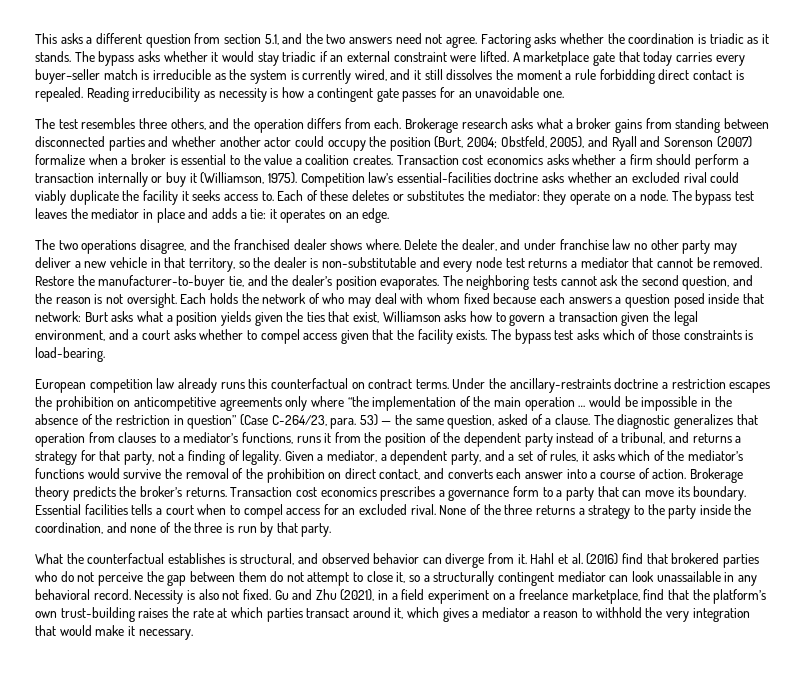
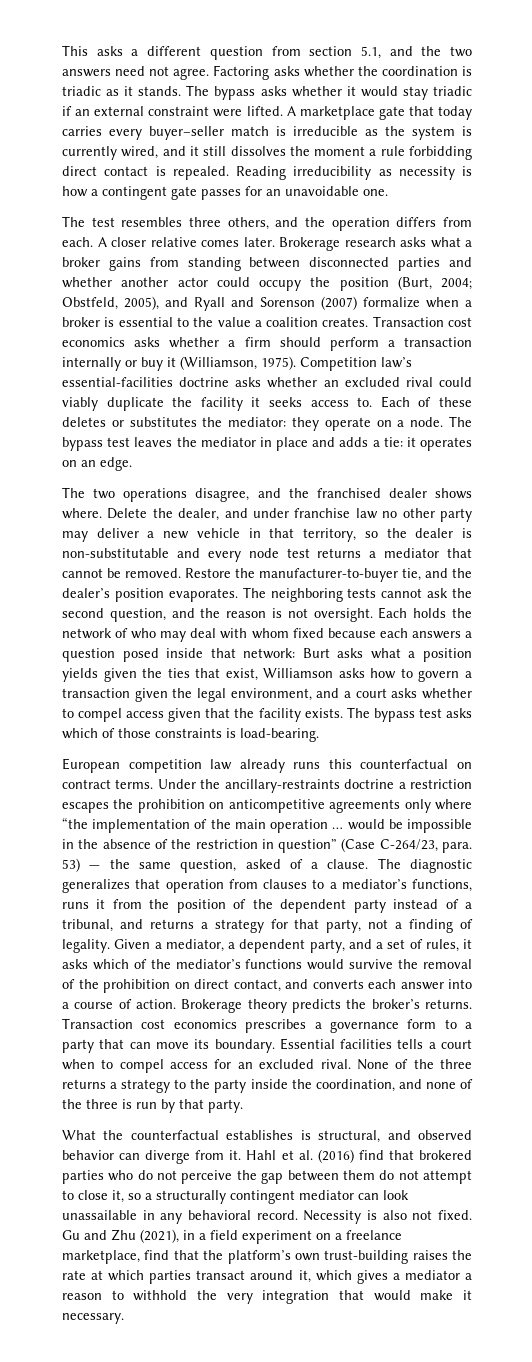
+ A closer relative comes later.

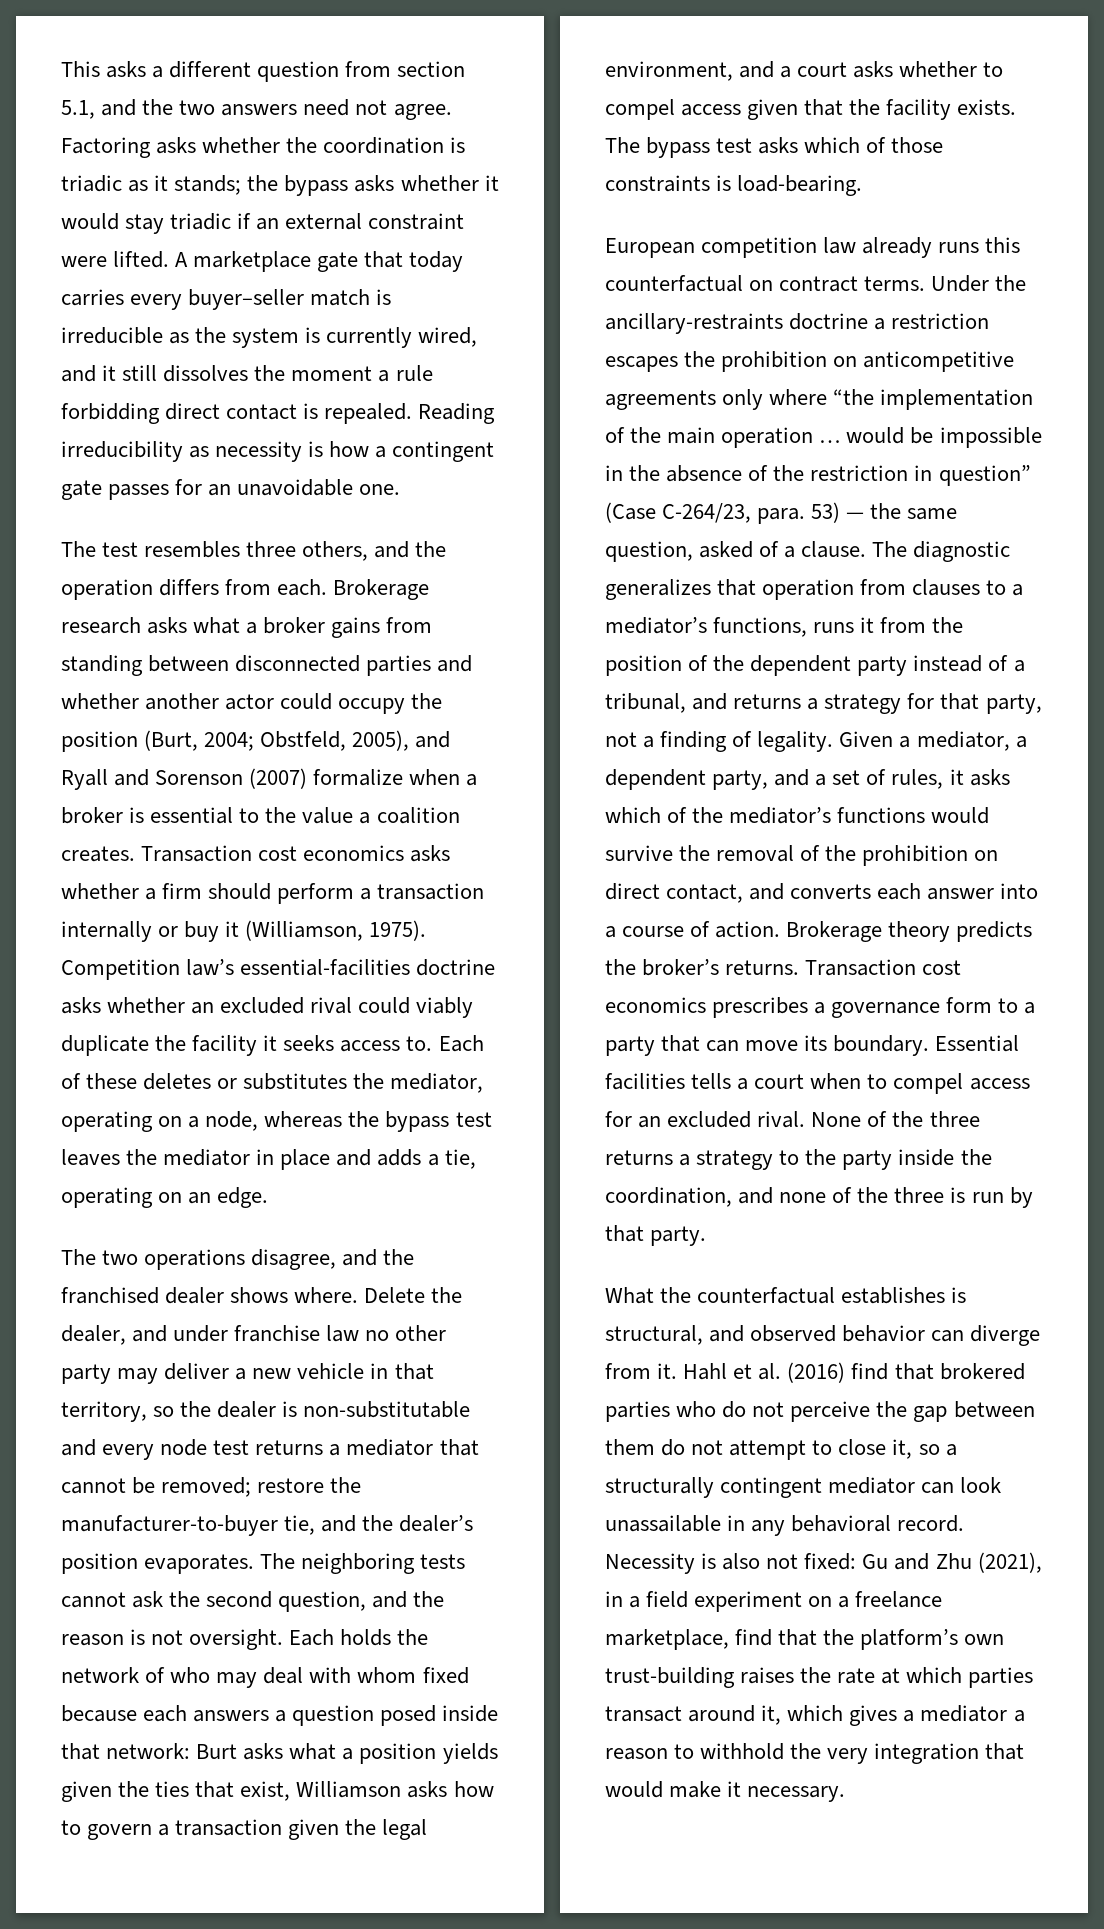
- Factoring asks whether the coordination is triadic as it stands. The bypass asks whether it would stay triadic if an external constraint were lifted.
+ Factoring asks whether the coordination is triadic as it stands; the bypass asks whether it would stay triadic if an external constraint were lifted.
- A closer relative comes later.
- Each of these deletes or substitutes the mediator: they operate on a node. The bypass test leaves the mediator in place and adds a tie: it operates on an edge.
+ Each of these deletes or substitutes the mediator, operating on a node, whereas the bypass test leaves the mediator in place and adds a tie, operating on an edge.
- Delete the dealer, and under franchise law no other party may deliver a new vehicle in that territory, so the dealer is non-substitutable and every node test returns a mediator that cannot be removed. Restore the manufacturer-to-buyer tie, and the dealer’s position evaporates.
+ Delete the dealer, and under franchise law no other party may deliver a new vehicle in that territory, so the dealer is non-substitutable and every node test returns a mediator that cannot be removed; restore the manufacturer-to-buyer tie, and the dealer’s position evaporates.
- Necessity is also not fixed. Gu and Zhu (2021), in a field experiment on a freelance marketplace, find that the platform’s own trust-building raises the rate at which parties transact around it, which gives a mediator a reason to withhold the very integration that would make it necessary.
+ Necessity is also not fixed: Gu and Zhu (2021), in a field experiment on a freelance marketplace, find that the platform’s own trust-building raises the rate at which parties transact around it, which gives a mediator a reason to withhold the very integration that would make it necessary.

